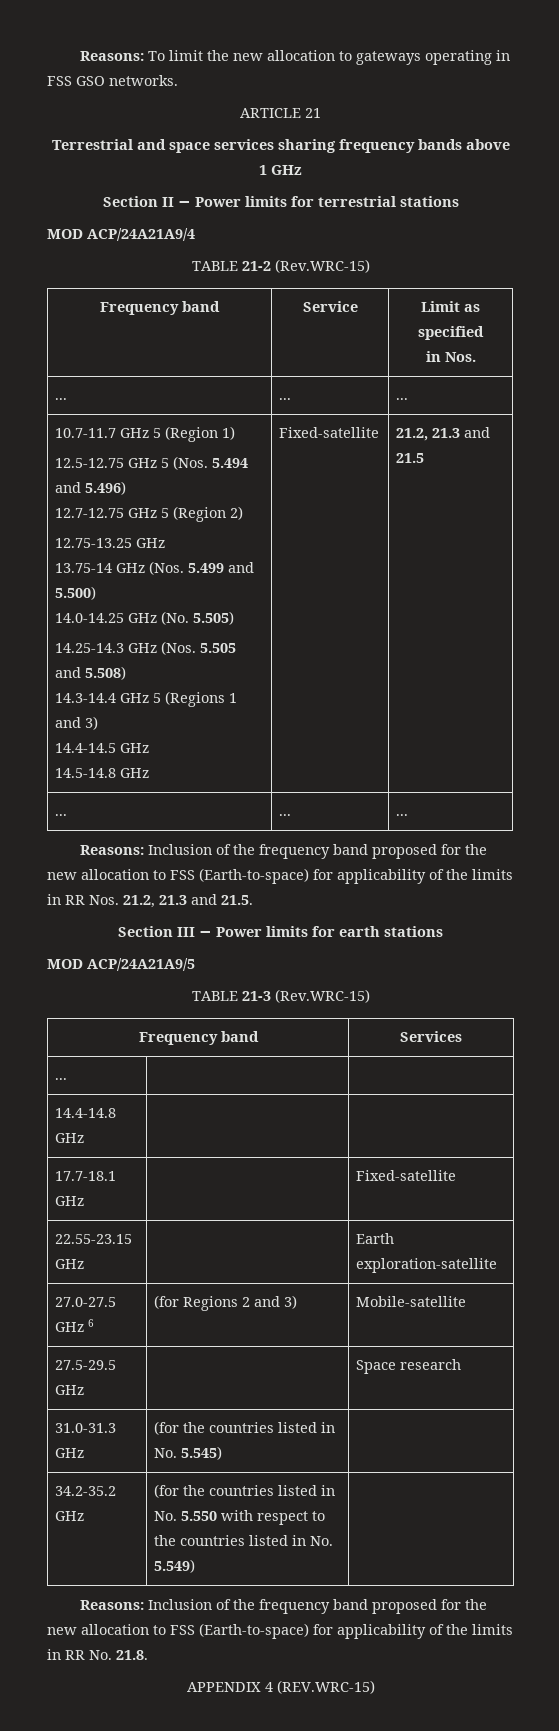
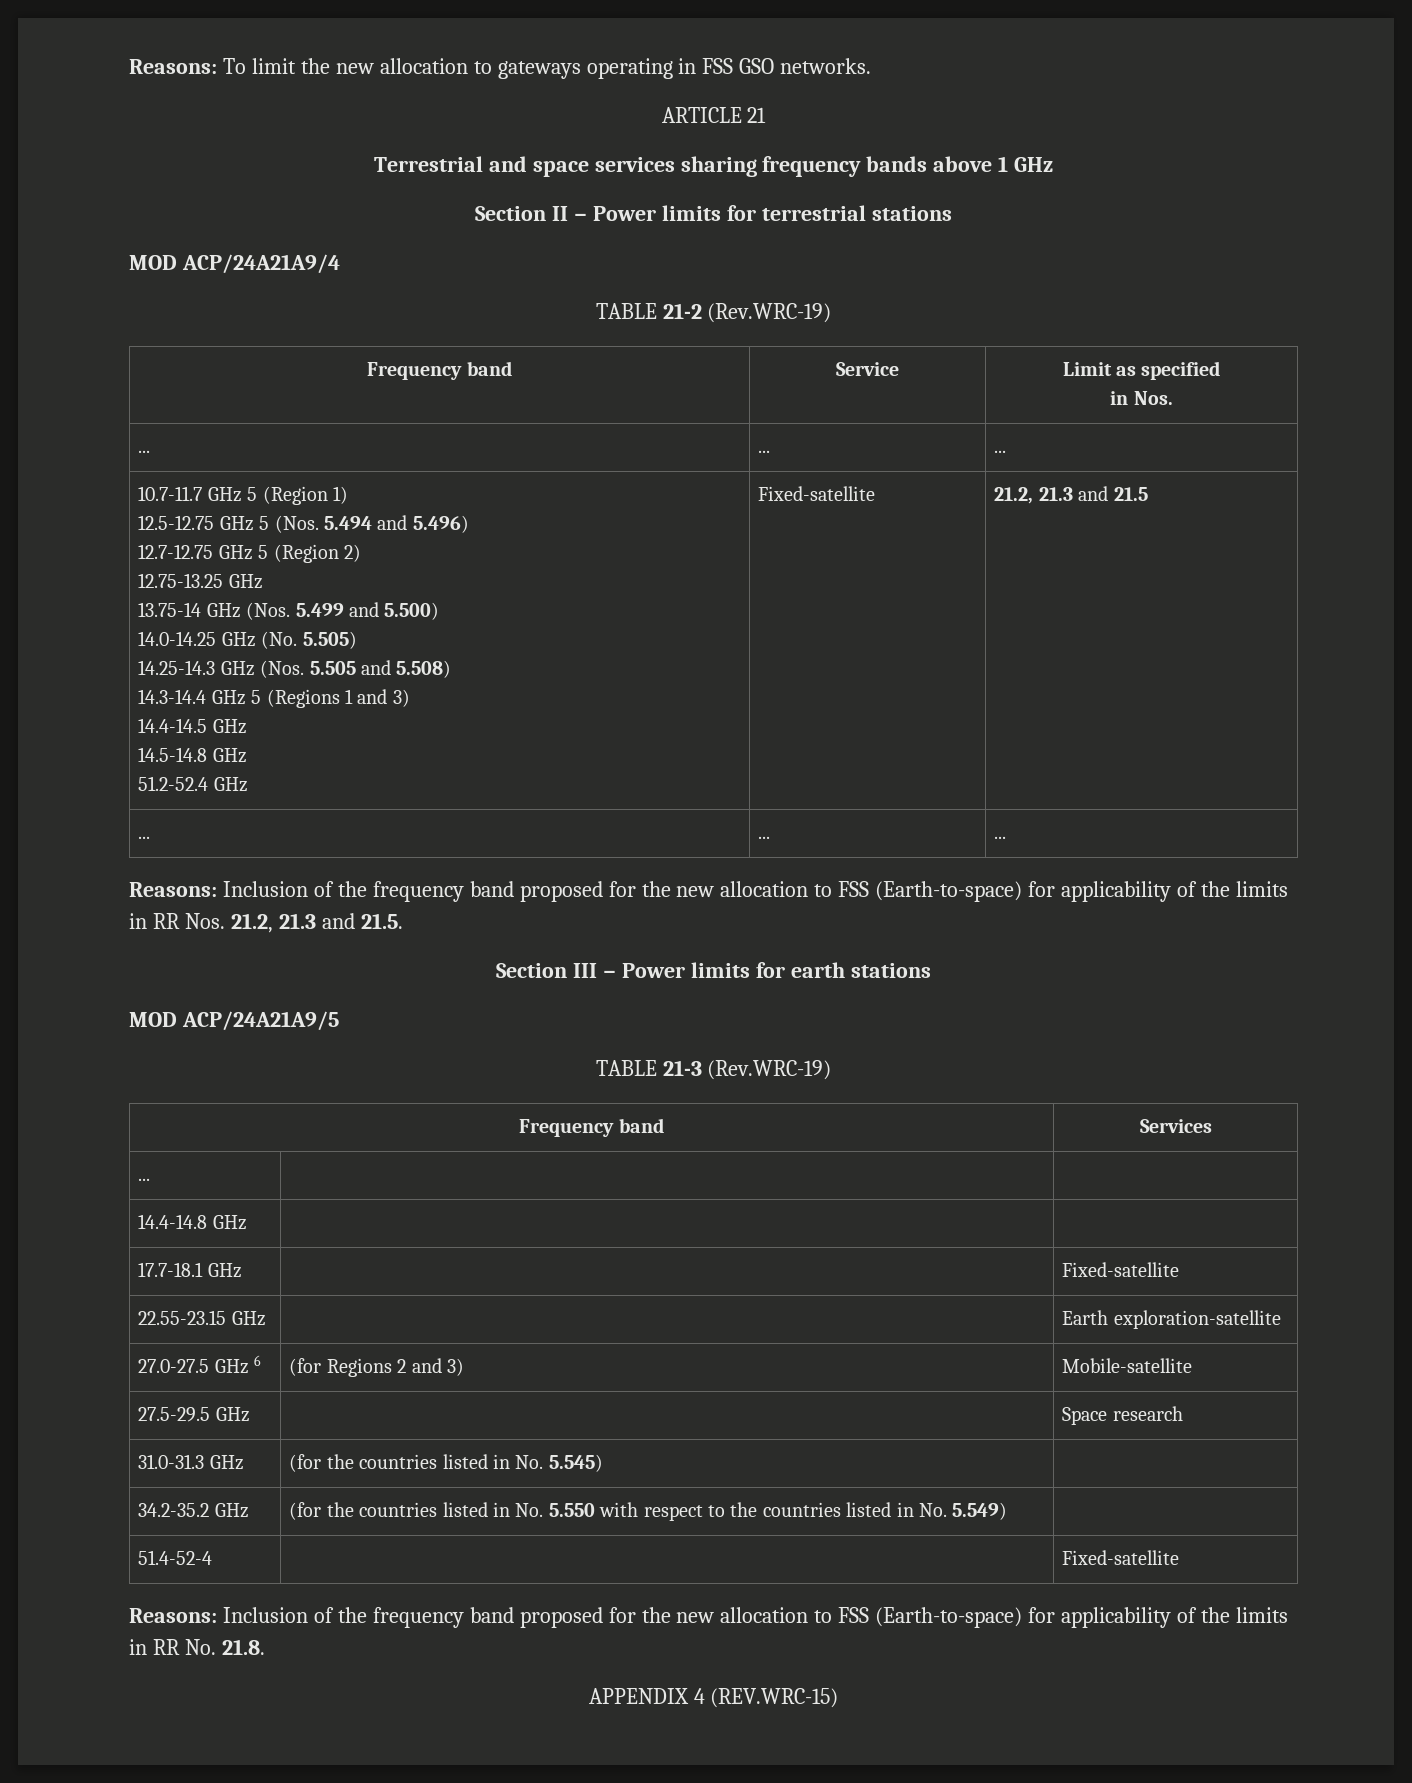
- TABLE 21-2 (Rev.WRC-15)
+ TABLE 21-2 (Rev.WRC-19)
+ 51.2-52.4 GHz
- TABLE 21-3 (Rev.WRC-15)
+ TABLE 21-3 (Rev.WRC-19)
+ 51.4-52-4 | | Fixed-satellite

